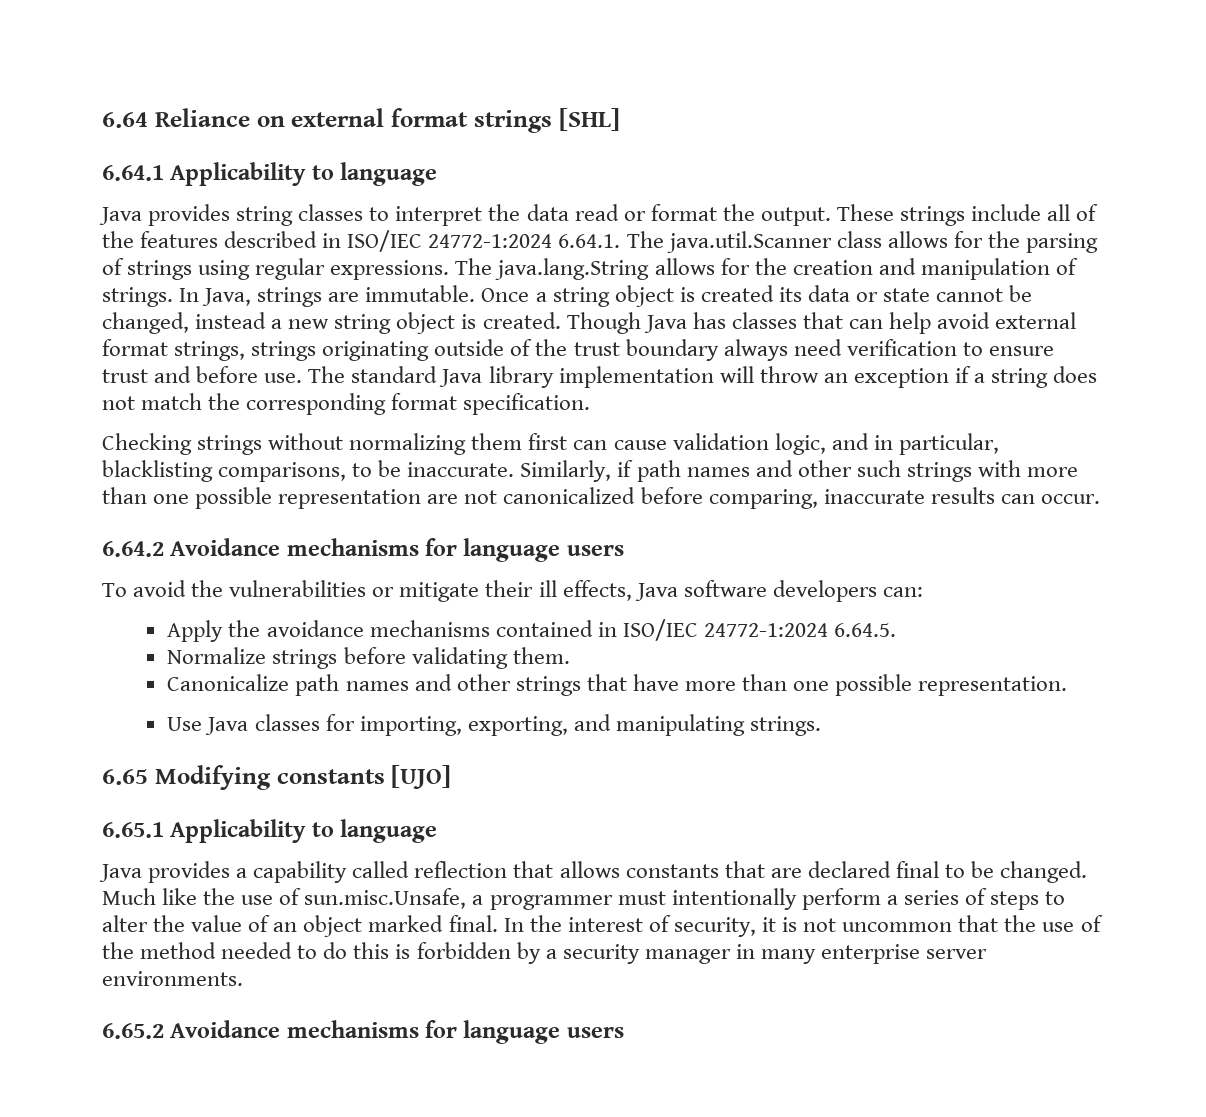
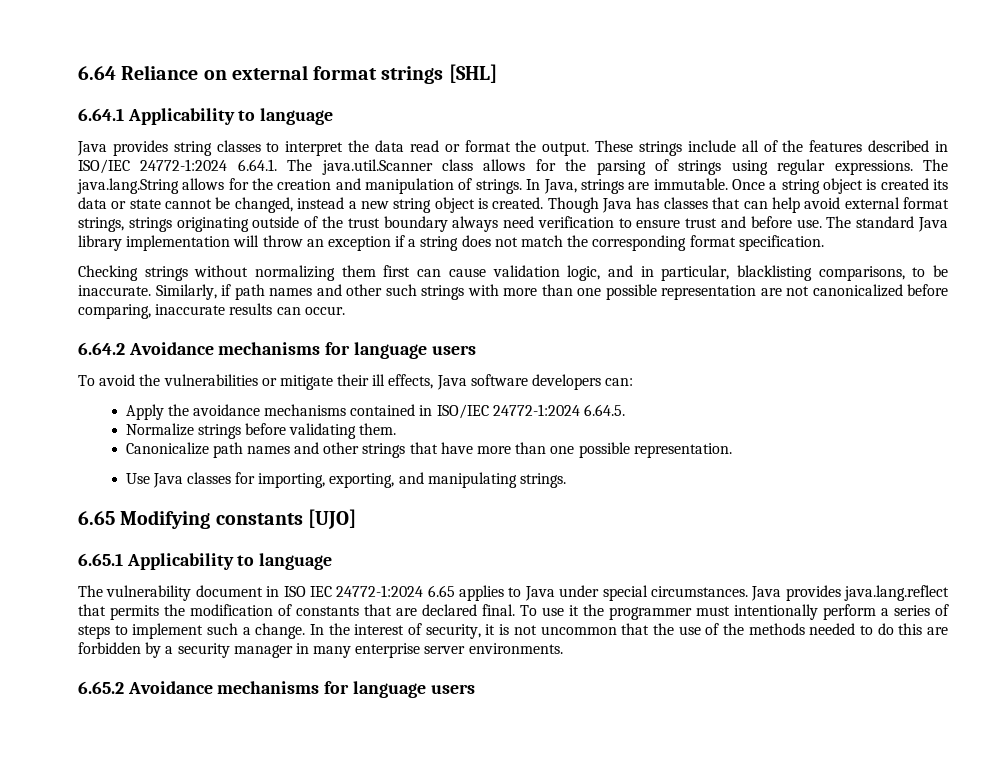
- Java provides a capability called reflection that allows constants that are declared final to be changed. Much like the use of sun.misc.Unsafe, a programmer must intentionally perform a series of steps to alter the value of an object marked final.
+ The vulnerability document in ISO IEC 24772-1:2024 6.65 applies to Java under special circumstances. Java provides java.lang.reflect that permits the modification of constants that are declared final. To use it the programmer must intentionally perform a series of steps to implement such a change.
- In the interest of security, it is not uncommon that the use of the method needed to do this is forbidden by a security manager in many enterprise server environments.
+ In the interest of security, it is not uncommon that the use of the methods needed to do this are forbidden by a security manager in many enterprise server environments.

